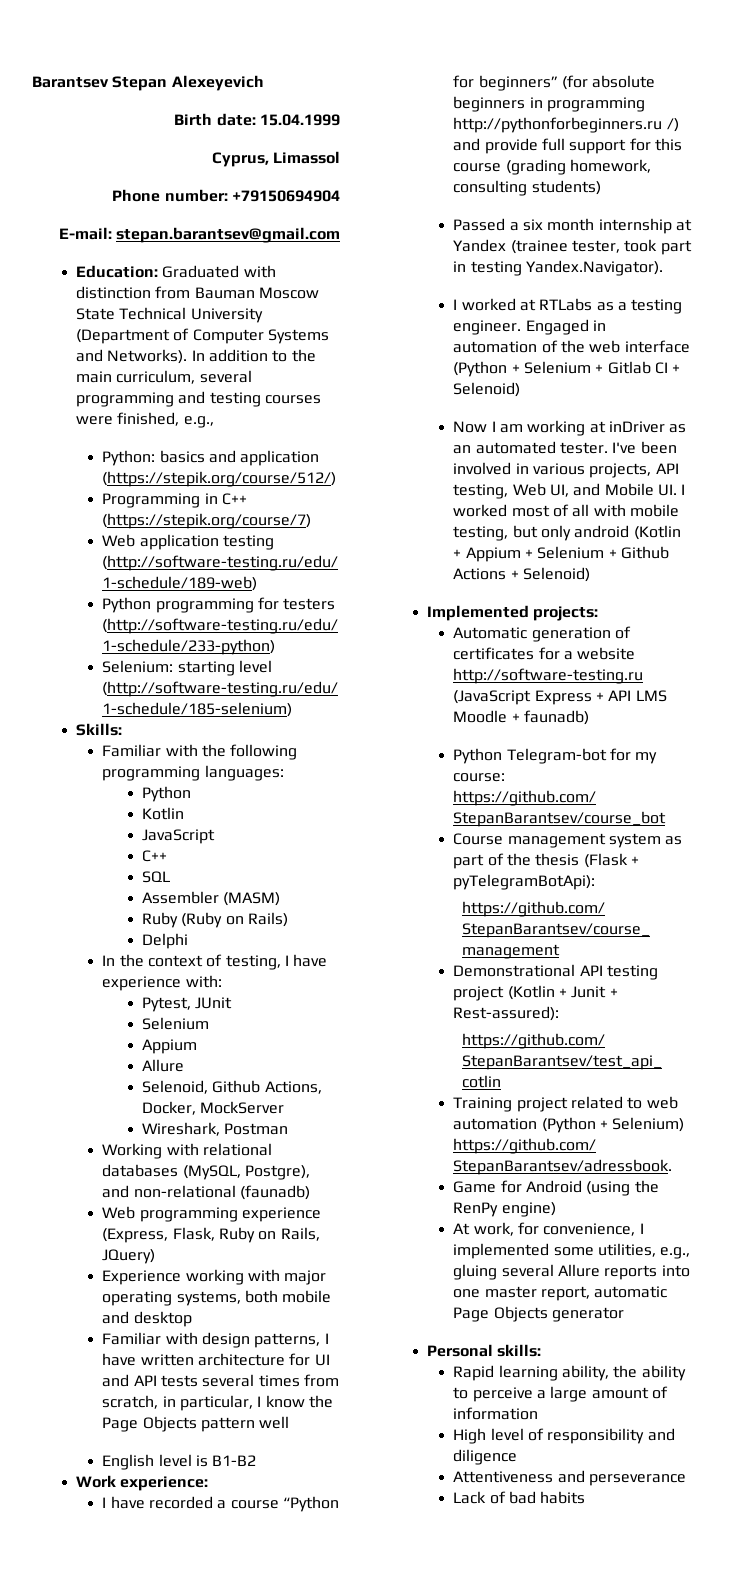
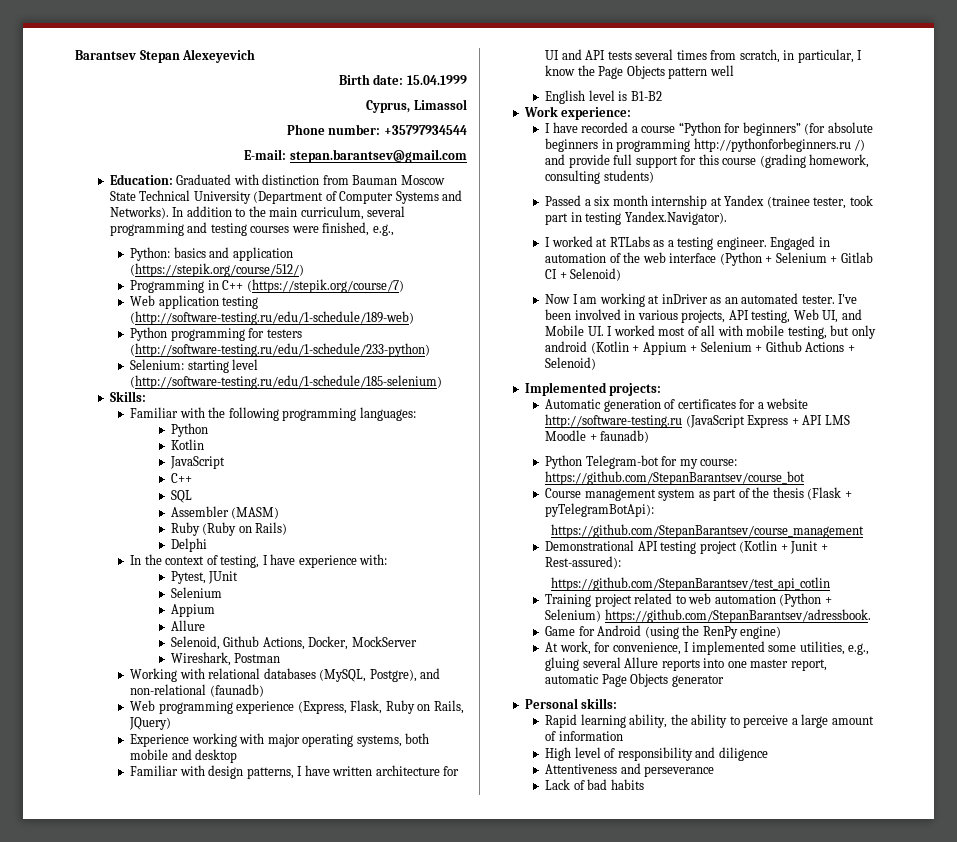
- Phone number: +79150694904
+ Phone number: +35797934544

